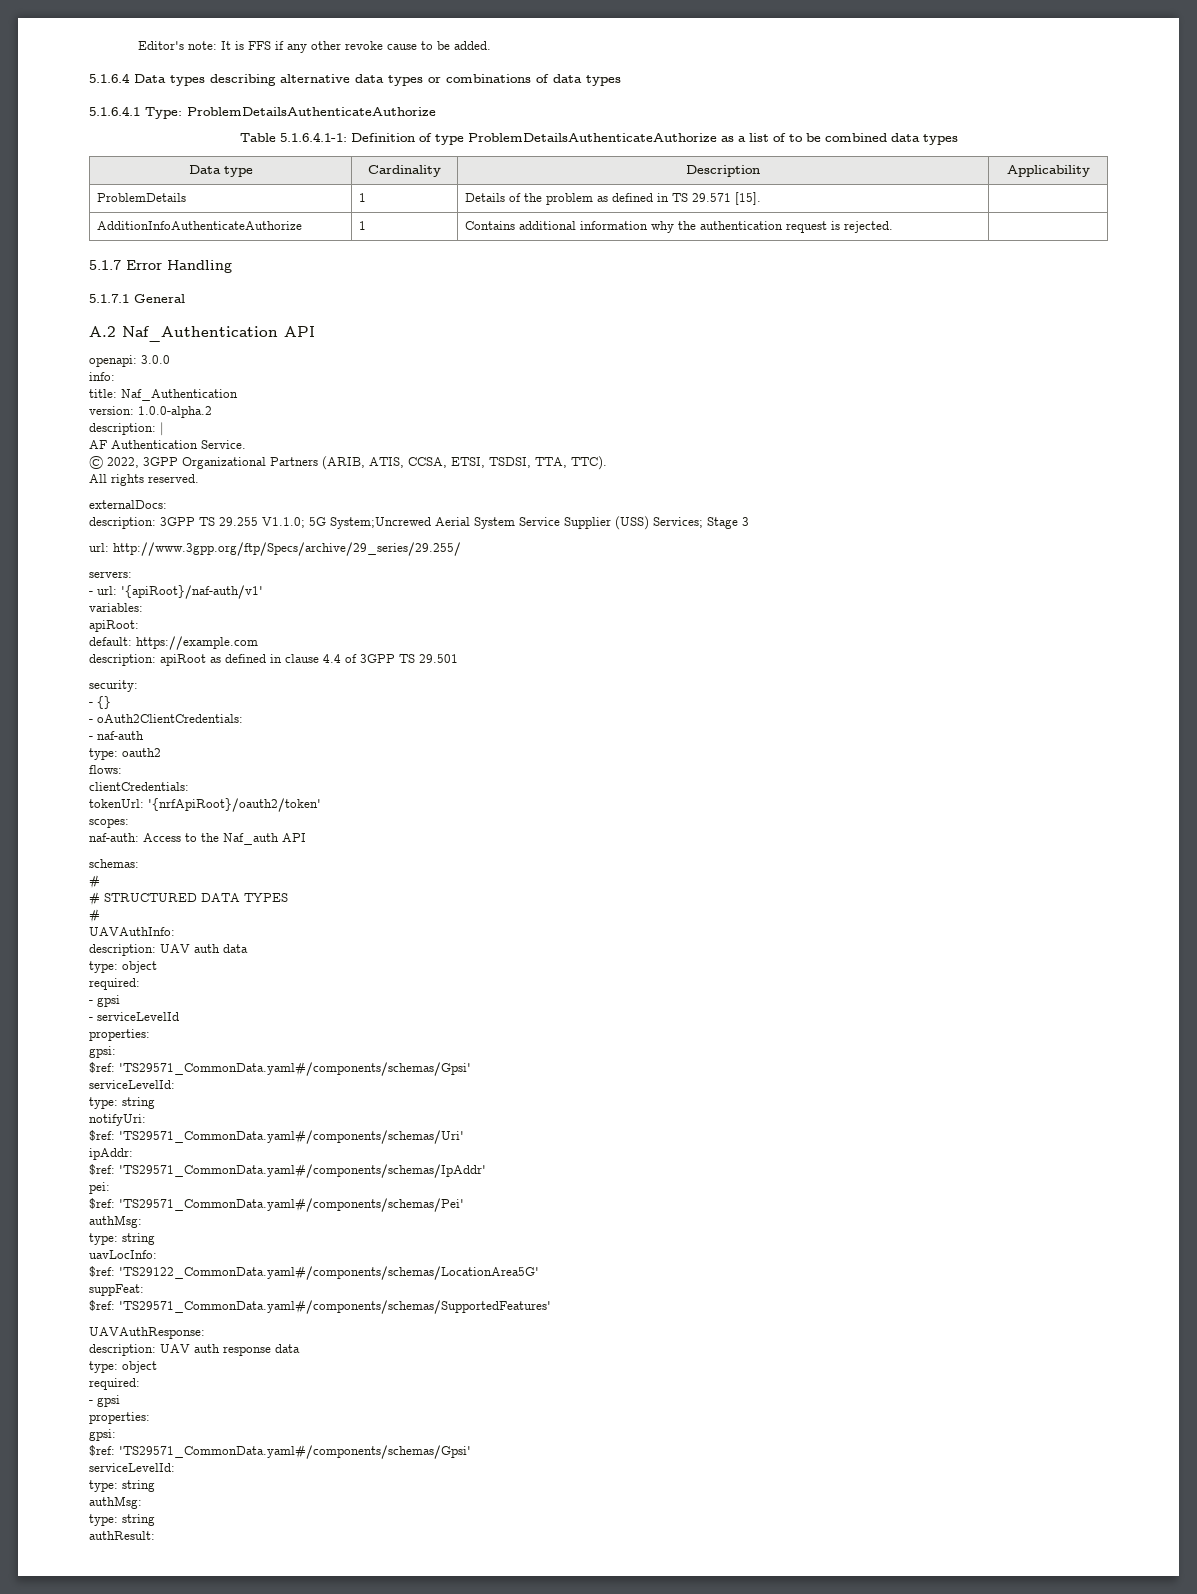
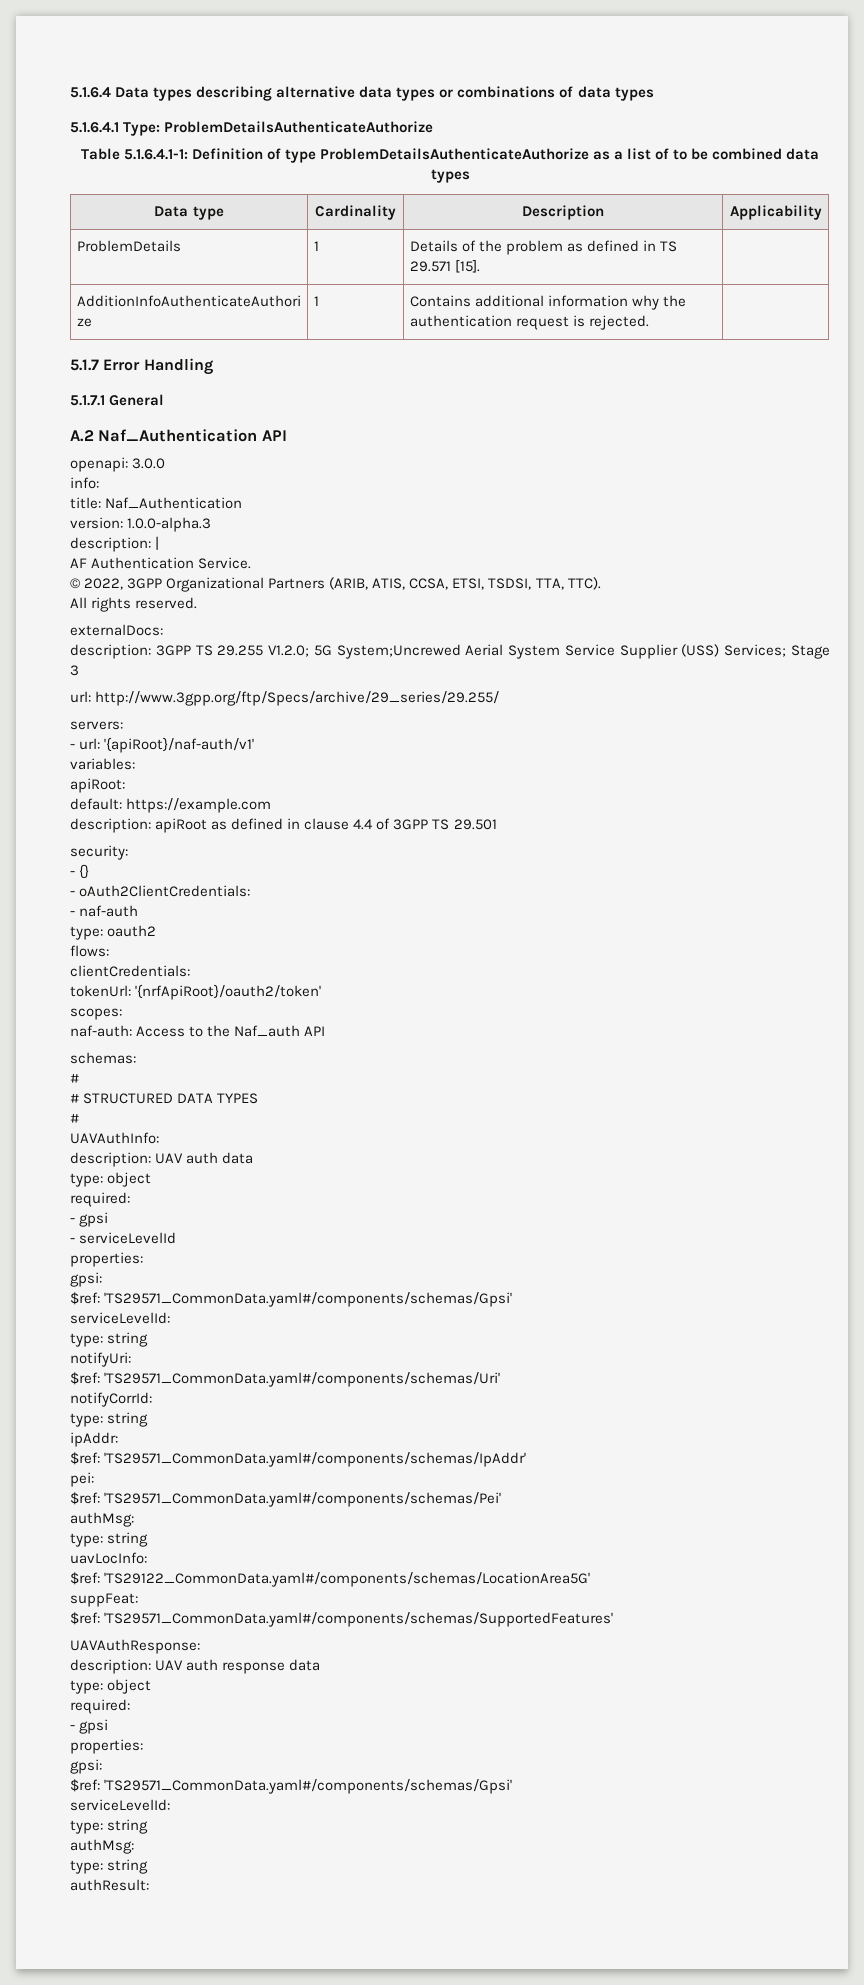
- Editor's note: It is FFS if any other revoke cause to be added.
- version: 1.0.0-alpha.2
+ version: 1.0.0-alpha.3
- description: 3GPP TS 29.255 V1.1.0; 5G System;Uncrewed Aerial System Service Supplier (USS) Services; Stage 3
+ description: 3GPP TS 29.255 V1.2.0; 5G System;Uncrewed Aerial System Service Supplier (USS) Services; Stage 3
+ notifyCorrId:
+ type: string

